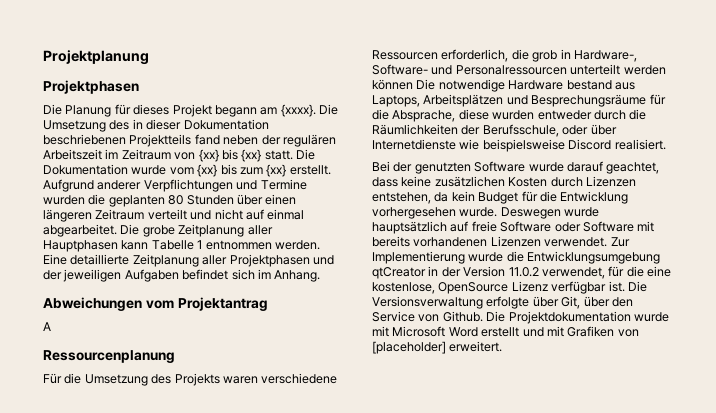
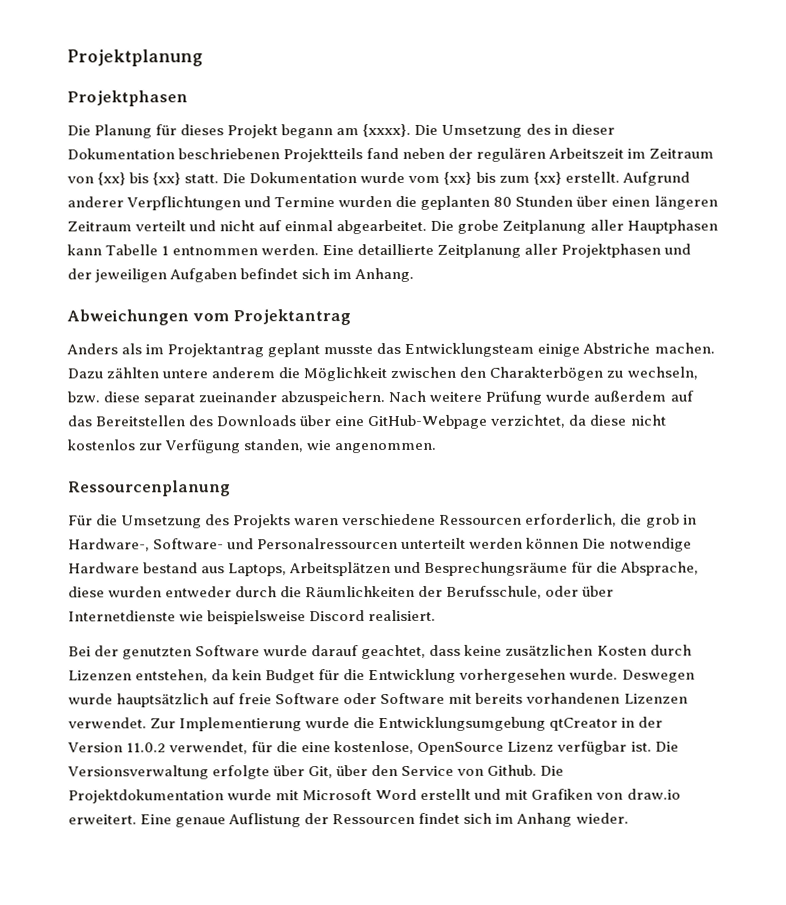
- A
+ Anders als im Projektantrag geplant musste das Entwicklungsteam einige Abstriche machen. Dazu zählten untere anderem die Möglichkeit zwischen den Charakterbögen zu wechseln, bzw. diese separat zueinander abzuspeichern. Nach weitere Prüfung wurde außerdem auf das Bereitstellen des Downloads über eine GitHub-Webpage verzichtet, da diese nicht kostenlos zur Verfügung standen, wie angenommen.
- Die Projektdokumentation wurde mit Microsoft Word erstellt und mit Grafiken von [placeholder] erweitert.
+ Die Projektdokumentation wurde mit Microsoft Word erstellt und mit Grafiken von draw.io erweitert. Eine genaue Auflistung der Ressourcen findet sich im Anhang wieder.

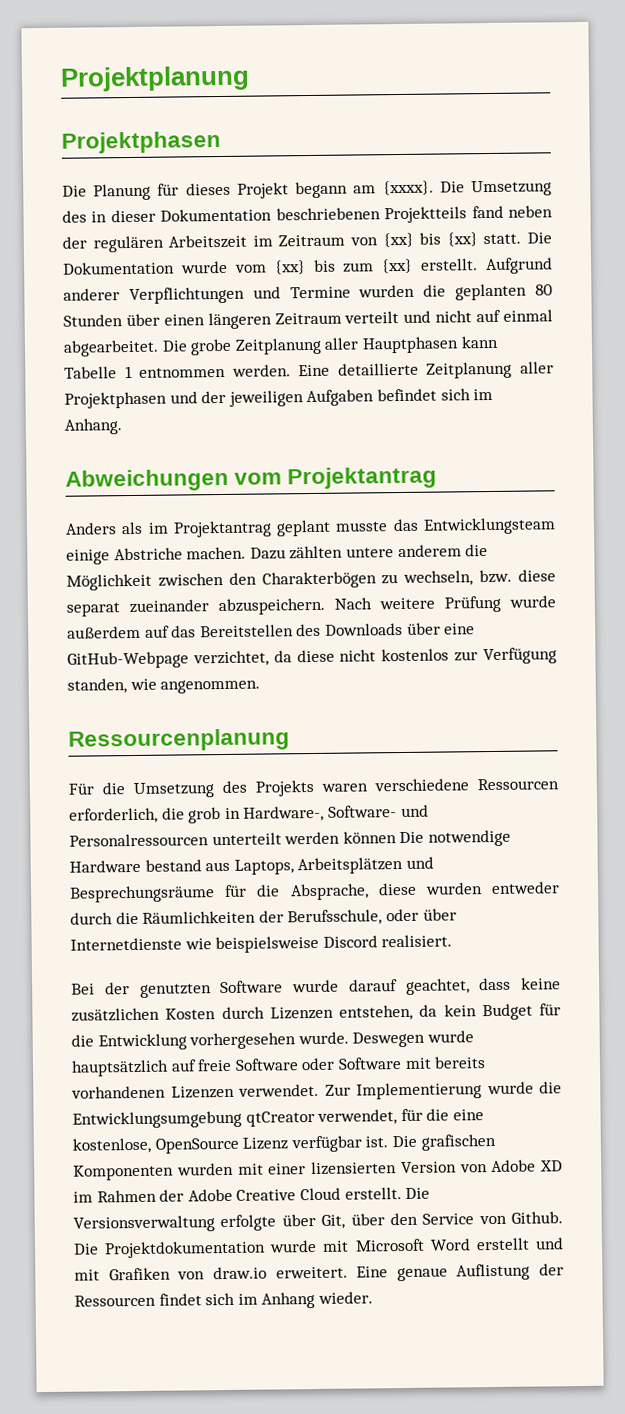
- Zur Implementierung wurde die Entwicklungsumgebung qtCreator in der Version 11.0.2 verwendet, für die eine kostenlose, OpenSource Lizenz verfügbar ist.
+ Zur Implementierung wurde die Entwicklungsumgebung qtCreator verwendet, für die eine kostenlose, OpenSource Lizenz verfügbar ist.
- Die Versionsverwaltung erfolgte über Git, über den Service von Github.
+ Die grafischen Komponenten wurden mit einer lizensierten Version von Adobe XD im Rahmen der Adobe Creative Cloud erstellt. Die Versionsverwaltung erfolgte über Git, über den Service von Github.

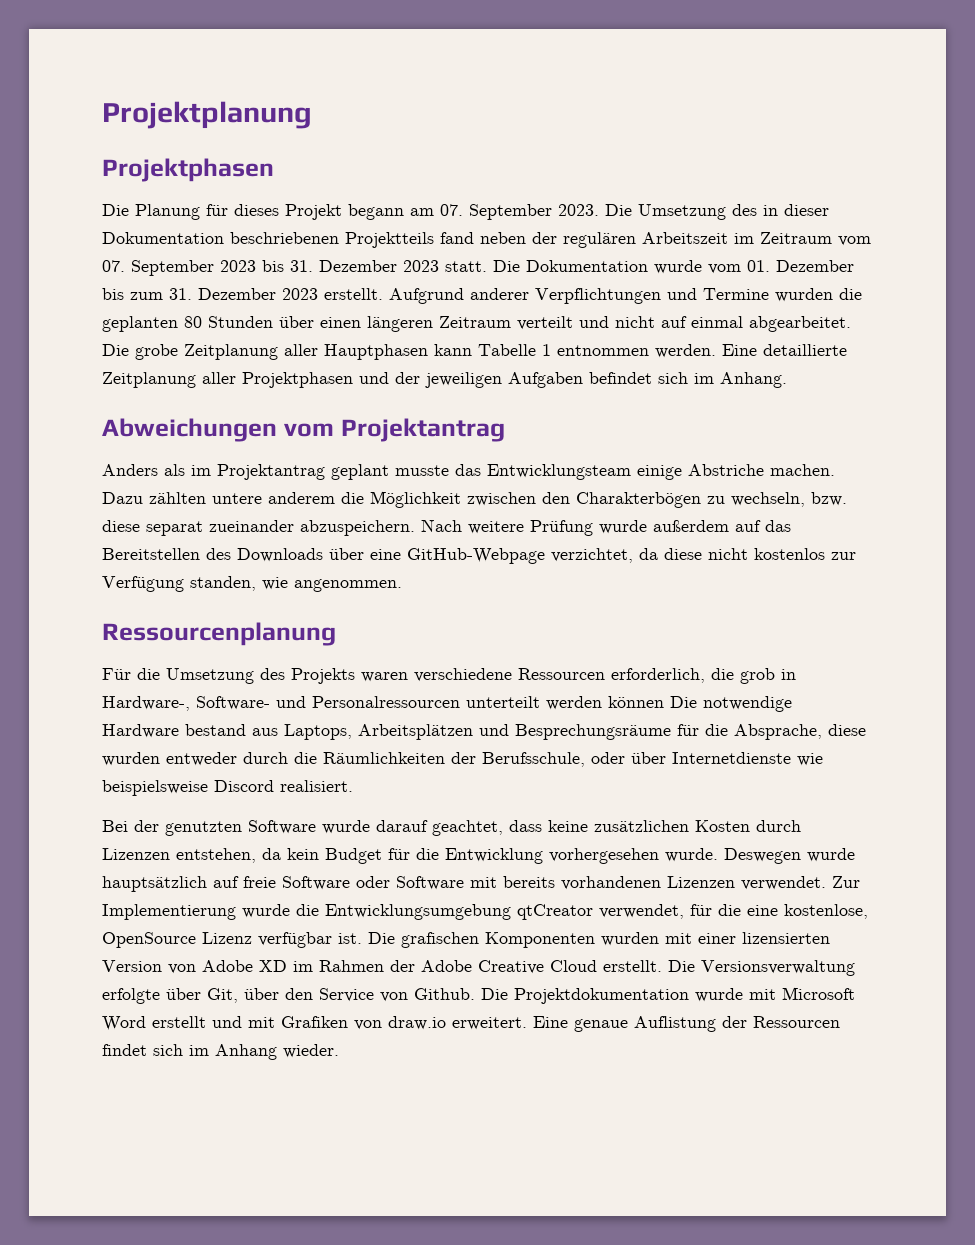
- Die Planung für dieses Projekt begann am {xxxx}.
+ Die Planung für dieses Projekt begann am 07. September 2023.
- Die Umsetzung des in dieser Dokumentation beschriebenen Projektteils fand neben der regulären Arbeitszeit im Zeitraum von {xx} bis {xx} statt.
+ Die Umsetzung des in dieser Dokumentation beschriebenen Projektteils fand neben der regulären Arbeitszeit im Zeitraum vom 07. September 2023 bis 31. Dezember 2023 statt.
- Die Dokumentation wurde vom {xx} bis zum {xx} erstellt.
+ Die Dokumentation wurde vom 01. Dezember bis zum 31. Dezember 2023 erstellt.

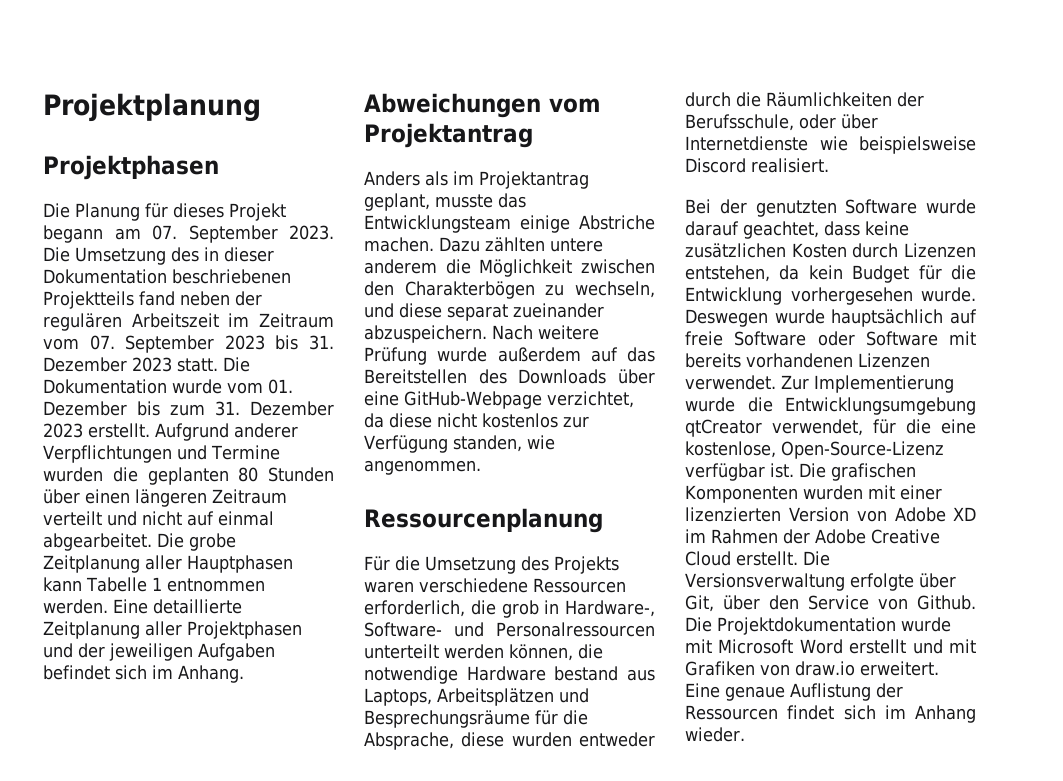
- Anders als im Projektantrag geplant musste das Entwicklungsteam einige Abstriche machen.
+ Anders als im Projektantrag geplant, musste das Entwicklungsteam einige Abstriche machen.
- Dazu zählten untere anderem die Möglichkeit zwischen den Charakterbögen zu wechseln, bzw. diese separat zueinander abzuspeichern.
+ Dazu zählten untere anderem die Möglichkeit zwischen den Charakterbögen zu wechseln, und diese separat zueinander abzuspeichern.
- Für die Umsetzung des Projekts waren verschiedene Ressourcen erforderlich, die grob in Hardware-, Software- und Personalressourcen unterteilt werden können Die notwendige Hardware bestand aus Laptops, Arbeitsplätzen und Besprechungsräume für die Absprache, diese wurden entweder durch die Räumlichkeiten der Berufsschule, oder über Internetdienste wie beispielsweise Discord realisiert.
+ Für die Umsetzung des Projekts waren verschiedene Ressourcen erforderlich, die grob in Hardware-, Software- und Personalressourcen unterteilt werden können, die notwendige Hardware bestand aus Laptops, Arbeitsplätzen und Besprechungsräume für die Absprache, diese wurden entweder durch die Räumlichkeiten der Berufsschule, oder über Internetdienste wie beispielsweise Discord realisiert.
- Deswegen wurde hauptsätzlich auf freie Software oder Software mit bereits vorhandenen Lizenzen verwendet.
+ Deswegen wurde hauptsächlich auf freie Software oder Software mit bereits vorhandenen Lizenzen verwendet.
- Zur Implementierung wurde die Entwicklungsumgebung qtCreator verwendet, für die eine kostenlose, OpenSource Lizenz verfügbar ist.
+ Zur Implementierung wurde die Entwicklungsumgebung qtCreator verwendet, für die eine kostenlose, Open-Source-Lizenz verfügbar ist.
- Die grafischen Komponenten wurden mit einer lizensierten Version von Adobe XD im Rahmen der Adobe Creative Cloud erstellt.
+ Die grafischen Komponenten wurden mit einer lizenzierten Version von Adobe XD im Rahmen der Adobe Creative Cloud erstellt.

